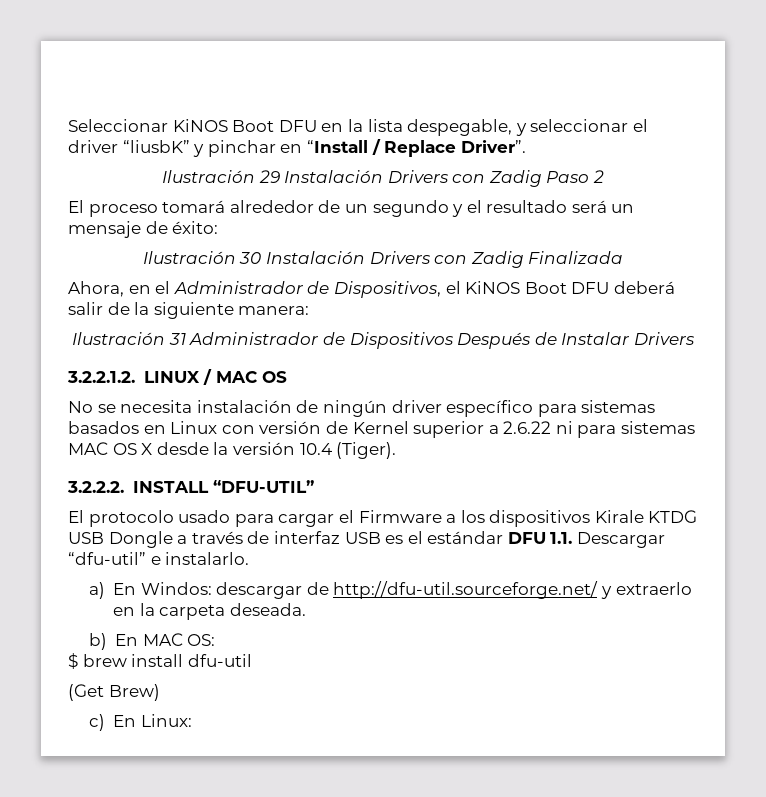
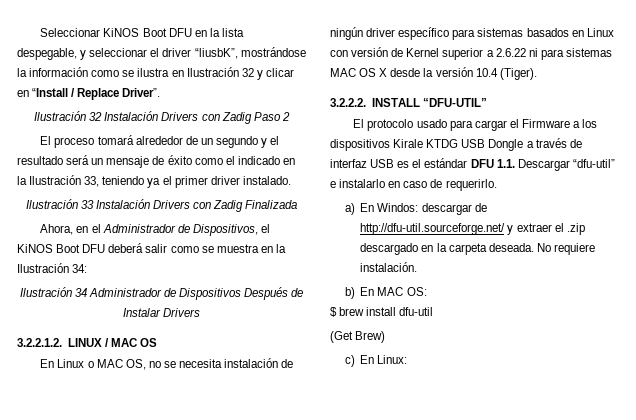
- Seleccionar KiNOS Boot DFU en la lista despegable, y seleccionar el driver “liusbK” y pinchar en “Install / Replace Driver”.
+ Seleccionar KiNOS Boot DFU en la lista despegable, y seleccionar el driver “liusbK”, mostrándose la información como se ilustra en Ilustración 32 y clicar en “Install / Replace Driver”.
- Ilustración 29 Instalación Drivers con Zadig Paso 2
+ Ilustración 32 Instalación Drivers con Zadig Paso 2
- El proceso tomará alrededor de un segundo y el resultado será un mensaje de éxito:
- Ilustración 30 Instalación Drivers con Zadig Finalizada
+ El proceso tomará alrededor de un segundo y el resultado será un mensaje de éxito como el indicado en la Ilustración 33, teniendo ya el primer driver instalado.
+ Ilustración 33 Instalación Drivers con Zadig Finalizada
- Ahora, en el Administrador de Dispositivos, el KiNOS Boot DFU deberá salir de la siguiente manera:
- Ilustración 31 Administrador de Dispositivos Después de Instalar Drivers
+ Ahora, en el Administrador de Dispositivos, el KiNOS Boot DFU deberá salir como se muestra en la Ilustración 34:
+ Ilustración 34 Administrador de Dispositivos Después de Instalar Drivers
- No se necesita instalación de ningún driver específico para sistemas basados en Linux con versión de Kernel superior a 2.6.22 ni para sistemas MAC OS X desde la versión 10.4 (Tiger).
+ En Linux o MAC OS, no se necesita instalación de ningún driver específico para sistemas basados en Linux con versión de Kernel superior a 2.6.22 ni para sistemas MAC OS X desde la versión 10.4 (Tiger).
- El protocolo usado para cargar el Firmware a los dispositivos Kirale KTDG USB Dongle a través de interfaz USB es el estándar DFU 1.1. Descargar “dfu-util” e instalarlo.
+ El protocolo usado para cargar el Firmware a los dispositivos Kirale KTDG USB Dongle a través de interfaz USB es el estándar DFU 1.1. Descargar “dfu-util” e instalarlo en caso de requerirlo.
- a) En Windos: descargar de http://dfu-util.sourceforge.net/ y extraerlo en la carpeta deseada.
+ a) En Windos: descargar de http://dfu-util.sourceforge.net/ y extraer el .zip descargado en la carpeta deseada. No requiere instalación.

